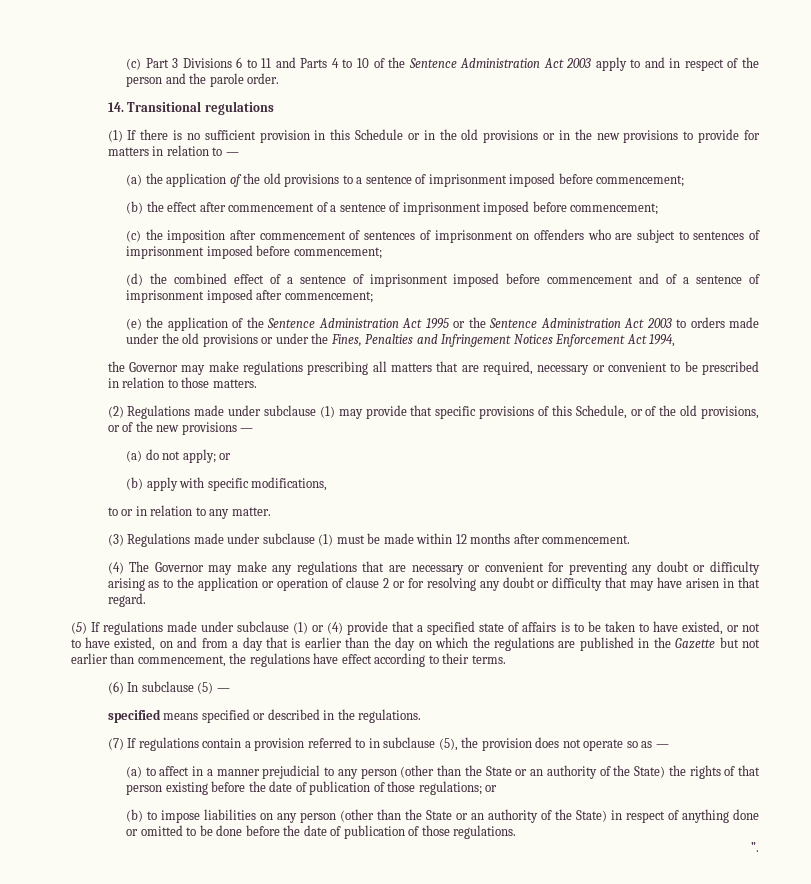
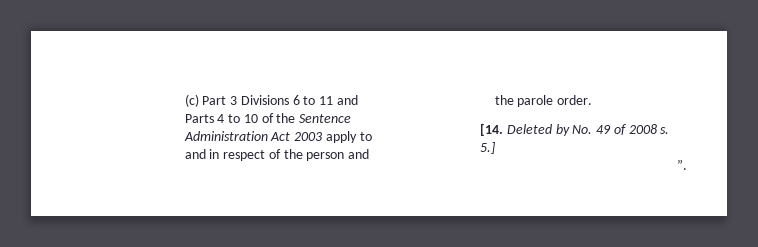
- 14. Transitional regulations
- (1) If there is no sufficient provision in this Schedule or in the old provisions or in the new provisions to provide for matters in relation to —
- (a) the application of the old provisions to a sentence of imprisonment imposed before commencement;
- (b) the effect after commencement of a sentence of imprisonment imposed before commencement;
- (c) the imposition after commencement of sentences of imprisonment on offenders who are subject to sentences of imprisonment imposed before commencement;
- (d) the combined effect of a sentence of imprisonment imposed before commencement and of a sentence of imprisonment imposed after commencement;
- (e) the application of the Sentence Administration Act 1995 or the Sentence Administration Act 2003 to orders made under the old provisions or under the Fines, Penalties and Infringement Notices Enforcement Act 1994,
- the Governor may make regulations prescribing all matters that are required, necessary or convenient to be prescribed in relation to those matters.
- (2) Regulations made under subclause (1) may provide that specific provisions of this Schedule, or of the old provisions, or of the new provisions —
- (a) do not apply; or
- (b) apply with specific modifications,
- to or in relation to any matter.
- (3) Regulations made under subclause (1) must be made within 12 months after commencement.
- (4) The Governor may make any regulations that are necessary or convenient for preventing any doubt or difficulty arising as to the application or operation of clause 2 or for resolving any doubt or difficulty that may have arisen in that regard.
- (5) If regulations made under subclause (1) or (4) provide that a specified state of affairs is to be taken to have existed, or not to have existed, on and from a day that is earlier than the day on which the regulations are published in the Gazette but not earlier than commencement, the regulations have effect according to their terms.
- (6) In subclause (5) —
- specified means specified or described in the regulations.
- (7) If regulations contain a provision referred to in subclause (5), the provision does not operate so as —
- (a) to affect in a manner prejudicial to any person (other than the State or an authority of the State) the rights of that person existing before the date of publication of those regulations; or
- (b) to impose liabilities on any person (other than the State or an authority of the State) in respect of anything done or omitted to be done before the date of publication of those regulations.
+ [14. Deleted by No. 49 of 2008 s. 5.]

